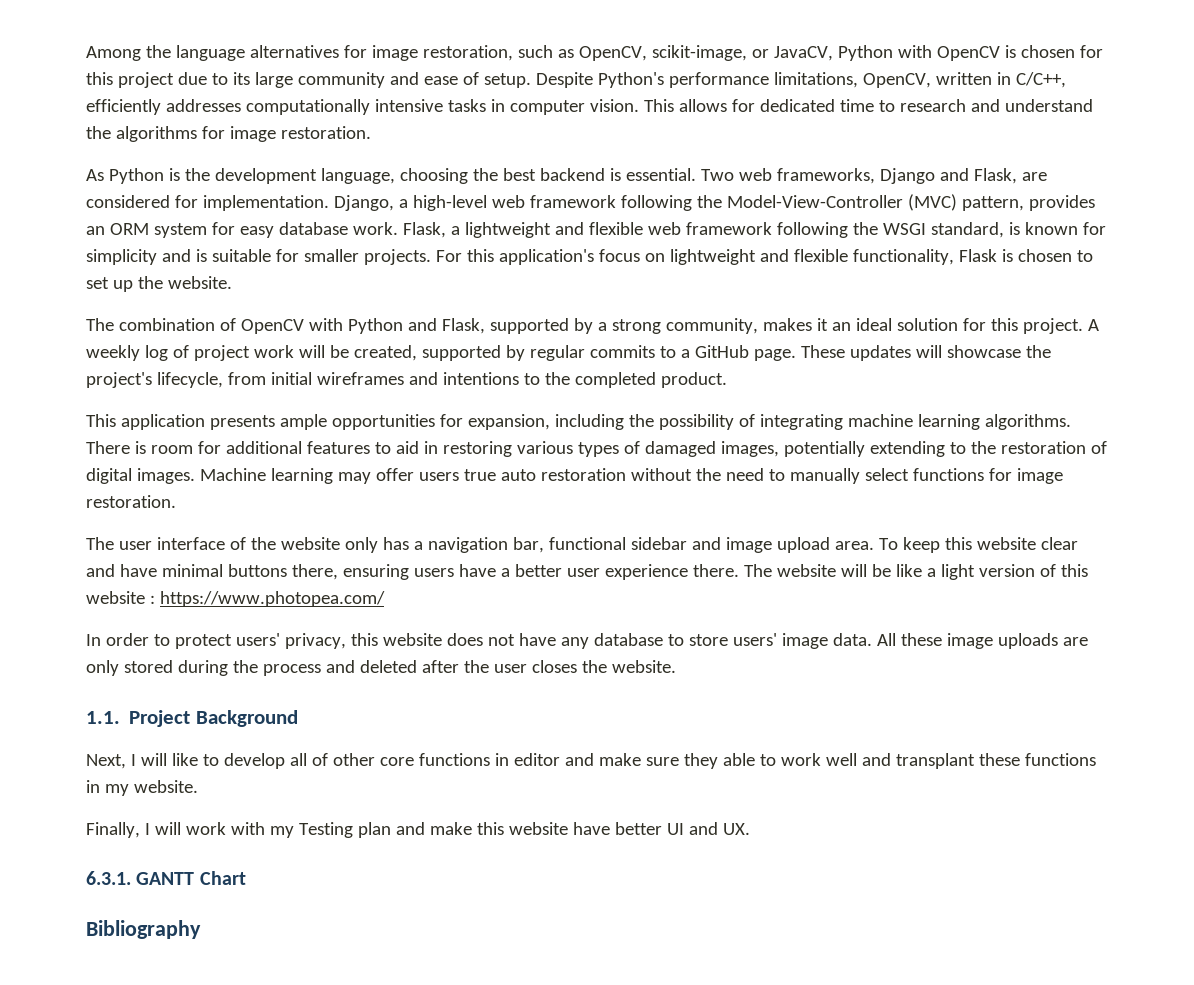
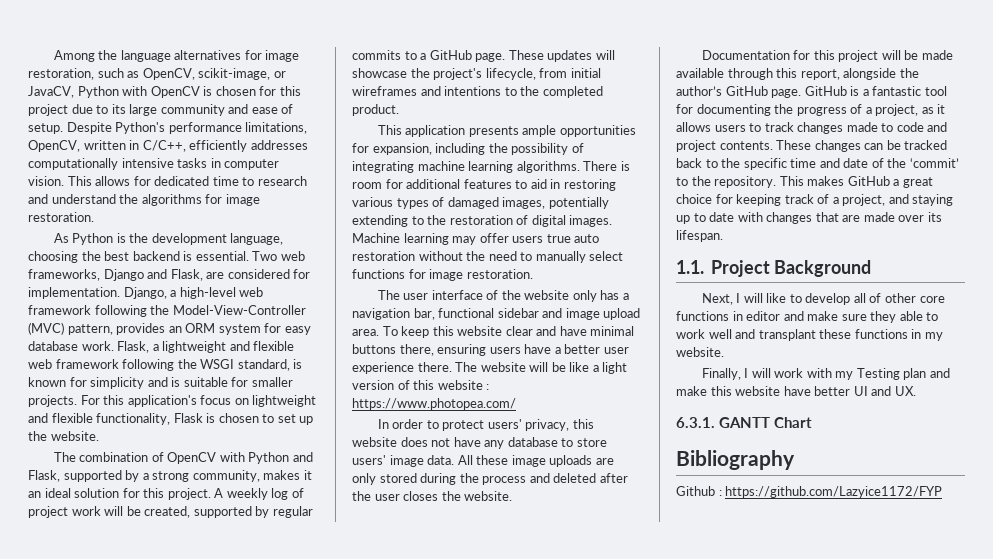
+ Documentation for this project will be made available through this report, alongside the author’s GitHub page. GitHub is a fantastic tool for documenting the progress of a project, as it allows users to track changes made to code and project contents. These changes can be tracked back to the specific time and date of the ‘commit’ to the repository. This makes GitHub a great choice for keeping track of a project, and staying up to date with changes that are made over its lifespan.
+ Github : https://github.com/Lazyice1172/FYP

